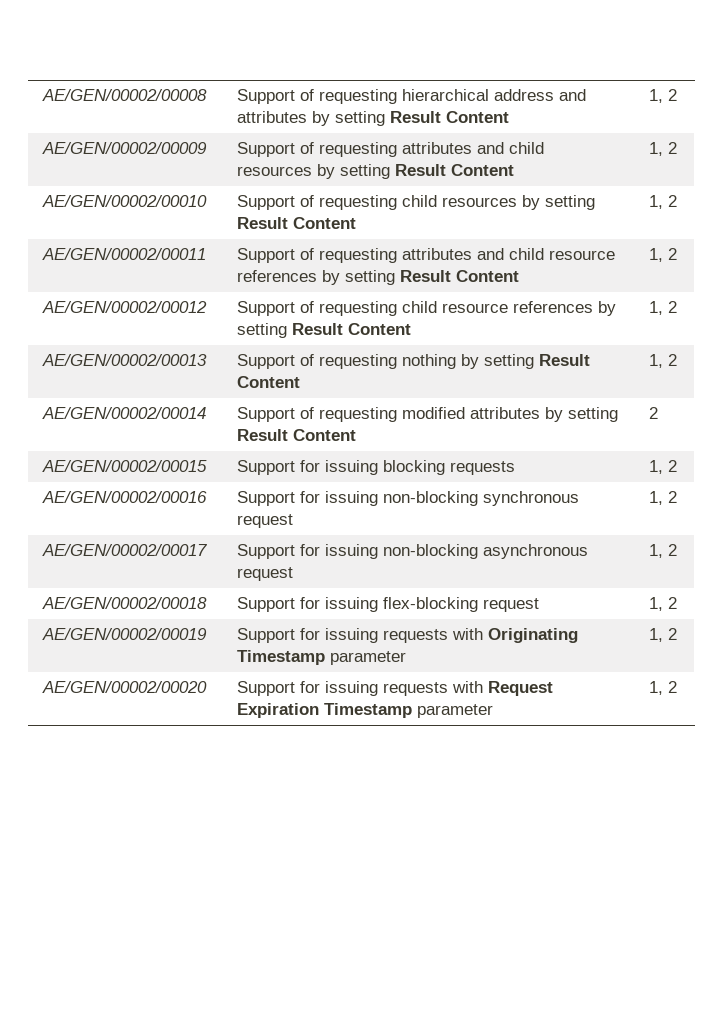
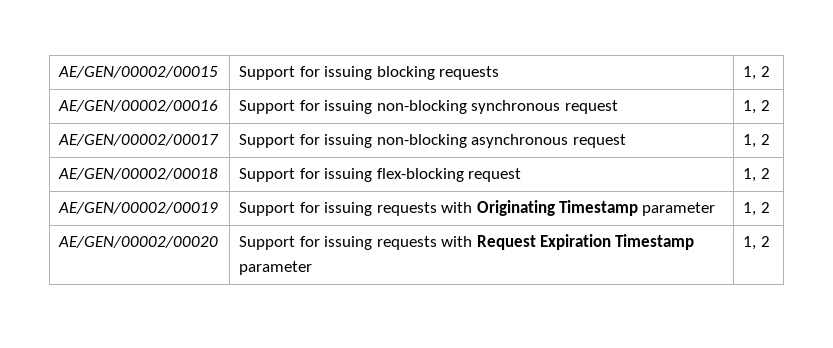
- AE/GEN/00002/00008 | Support of requesting hierarchical address and attributes by setting Result Content | 1, 2
- AE/GEN/00002/00009 | Support of requesting attributes and child resources by setting Result Content | 1, 2
- AE/GEN/00002/00010 | Support of requesting child resources by setting Result Content | 1, 2
- AE/GEN/00002/00011 | Support of requesting attributes and child resource references by setting Result Content | 1, 2
- AE/GEN/00002/00012 | Support of requesting child resource references by setting Result Content | 1, 2
- AE/GEN/00002/00013 | Support of requesting nothing by setting Result Content | 1, 2
- AE/GEN/00002/00014 | Support of requesting modified attributes by setting Result Content | 2

